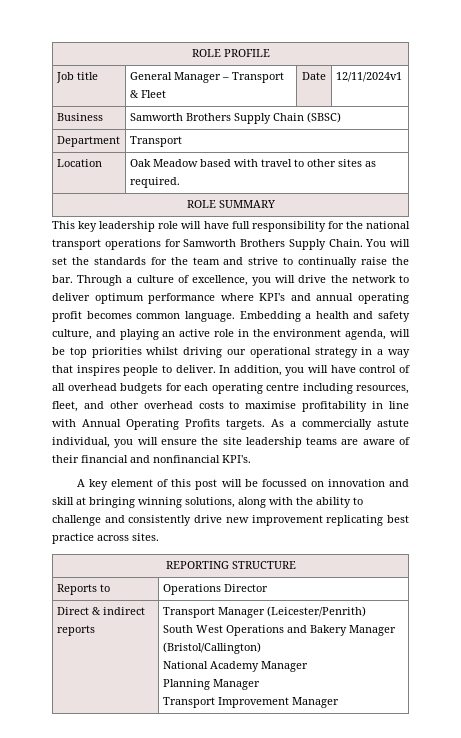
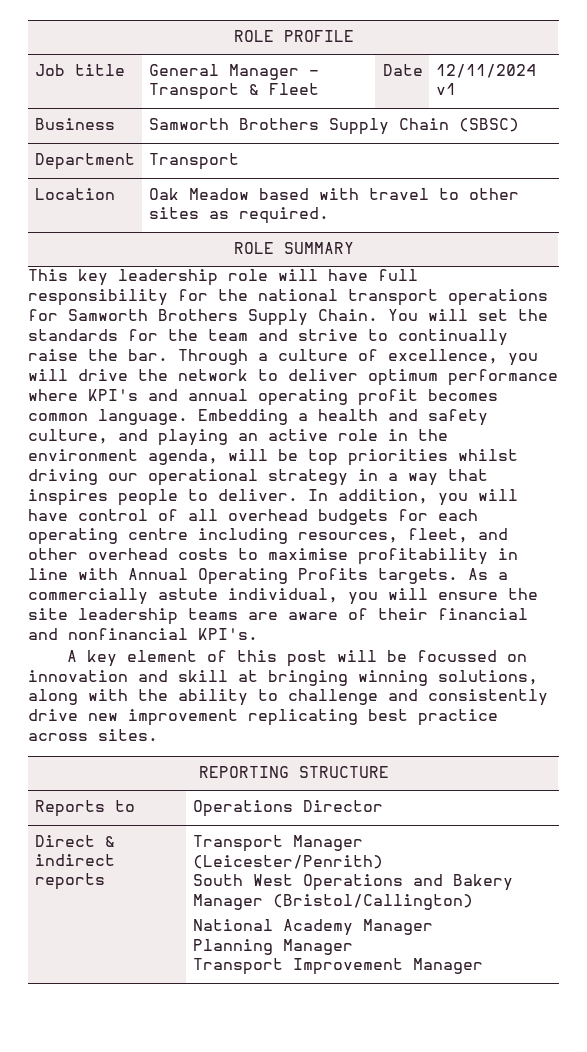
- Job title | General Manager – Transport & Fleet | Date | 12/11/2024v1
+ Job title | General Manager – Transport & Fleet | Date | 12/11/2024 v1

